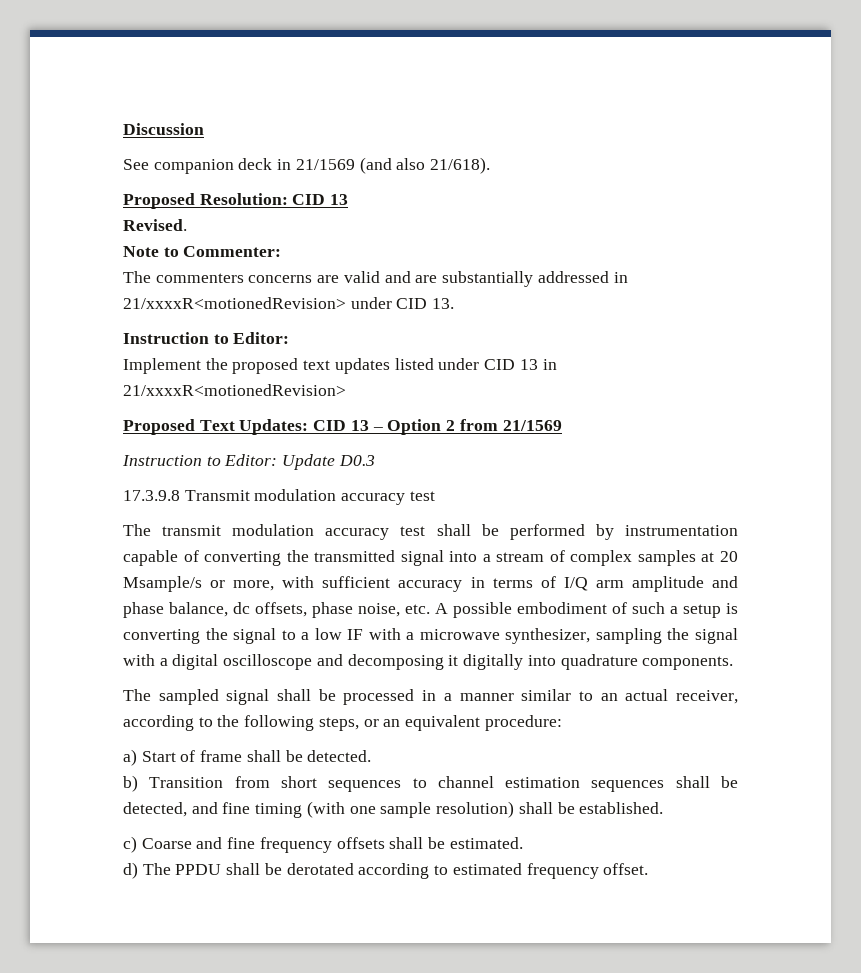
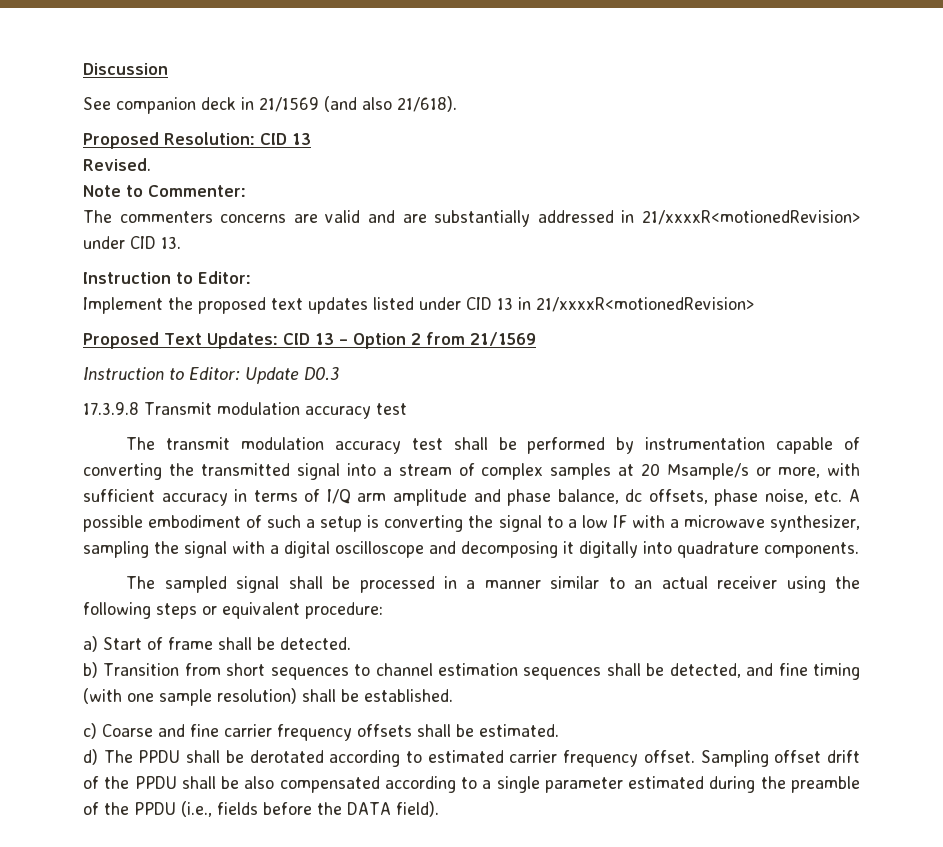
- The sampled signal shall be processed in a manner similar to an actual receiver, according to the following steps, or an equivalent procedure:
+ The sampled signal shall be processed in a manner similar to an actual receiver using the following steps or equivalent procedure:
- c) Coarse and fine frequency offsets shall be estimated.
+ c) Coarse and fine carrier frequency offsets shall be estimated.
- d) The PPDU shall be derotated according to estimated frequency offset.
+ d) The PPDU shall be derotated according to estimated carrier frequency offset.
+ Sampling offset drift of the PPDU shall be also compensated according to a single parameter estimated during the preamble of the PPDU (i.e., fields before the DATA field).

